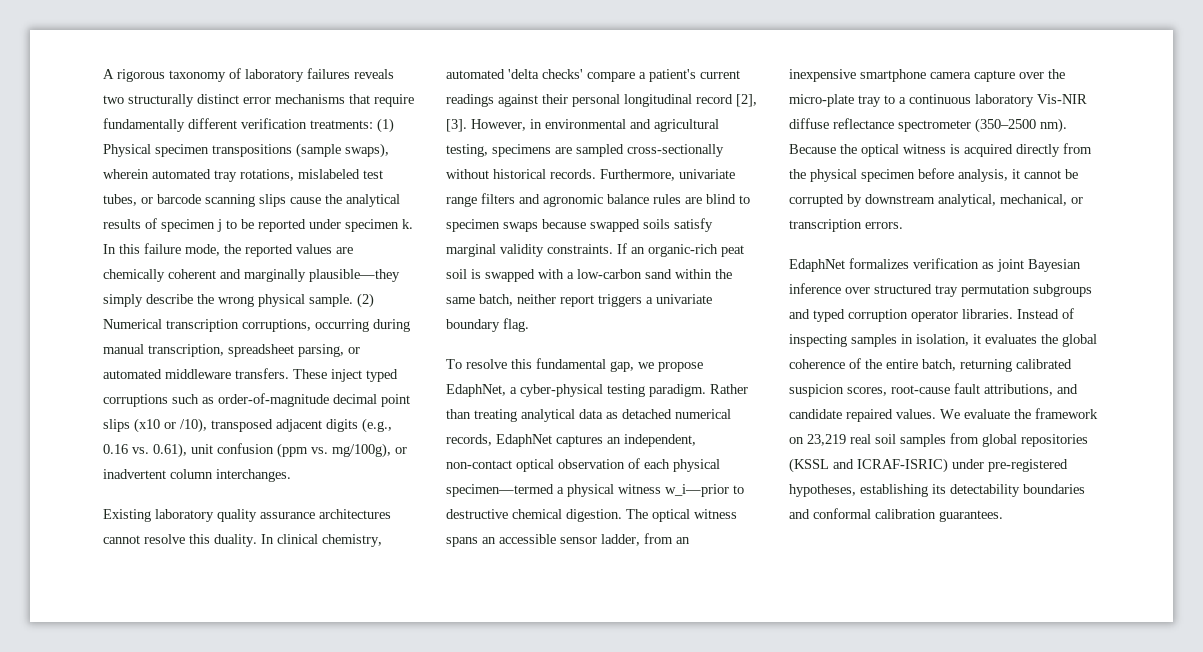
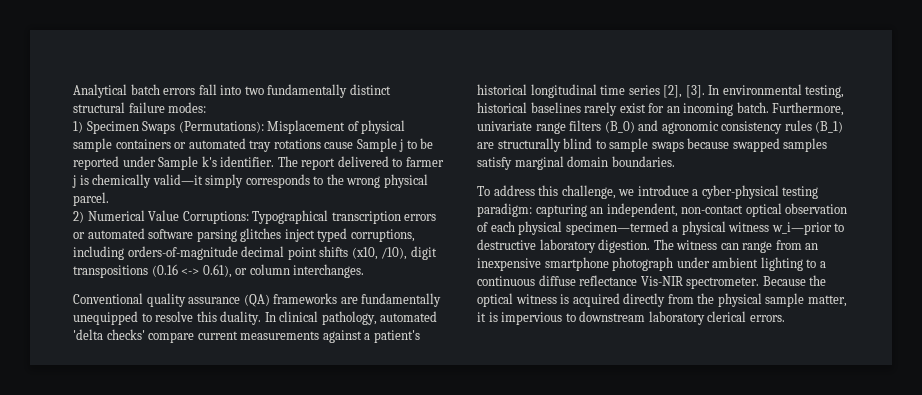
- A rigorous taxonomy of laboratory failures reveals two structurally distinct error mechanisms that require fundamentally different verification treatments: (1) Physical specimen transpositions (sample swaps), wherein automated tray rotations, mislabeled test tubes, or barcode scanning slips cause the analytical results of specimen j to be reported under specimen k. In this failure mode, the reported values are chemically coherent and marginally plausible—they simply describe the wrong physical sample. (2) Numerical transcription corruptions, occurring during manual transcription, spreadsheet parsing, or automated middleware transfers. These inject typed corruptions such as order-of-magnitude decimal point slips (x10 or /10), transposed adjacent digits (e.g., 0.16 vs. 0.61), unit confusion (ppm vs. mg/100g), or inadvertent column interchanges.
- Existing laboratory quality assurance architectures cannot resolve this duality.
+ Analytical batch errors fall into two fundamentally distinct structural failure modes:
+ 1) Specimen Swaps (Permutations): Misplacement of physical sample containers or automated tray rotations cause Sample j to be reported under Sample k's identifier. The report delivered to farmer j is chemically valid—it simply corresponds to the wrong physical parcel.
+ 2) Numerical Value Corruptions: Typographical transcription errors or automated software parsing glitches inject typed corruptions, including orders-of-magnitude decimal point shifts (x10, /10), digit transpositions (0.16 <-> 0.61), or column interchanges.
+ Conventional quality assurance (QA) frameworks are fundamentally unequipped to resolve this duality.
- In clinical chemistry, automated 'delta checks' compare a patient's current readings against their personal longitudinal record [2], [3]. However, in environmental and agricultural testing, specimens are sampled cross-sectionally without historical records.
+ In clinical pathology, automated 'delta checks' compare current measurements against a patient's historical longitudinal time series [2], [3]. In environmental testing, historical baselines rarely exist for an incoming batch.
- Furthermore, univariate range filters and agronomic balance rules are blind to specimen swaps because swapped soils satisfy marginal validity constraints. If an organic-rich peat soil is swapped with a low-carbon sand within the same batch, neither report triggers a univariate boundary flag.
- To resolve this fundamental gap, we propose EdaphNet, a cyber-physical testing paradigm. Rather than treating analytical data as detached numerical records, EdaphNet captures an independent, non-contact optical observation of each physical specimen—termed a physical witness w_i—prior to destructive chemical digestion.
+ Furthermore, univariate range filters (B_0) and agronomic consistency rules (B_1) are structurally blind to sample swaps because swapped samples satisfy marginal domain boundaries.
+ To address this challenge, we introduce a cyber-physical testing paradigm: capturing an independent, non-contact optical observation of each physical specimen—termed a physical witness w_i—prior to destructive laboratory digestion.
- The optical witness spans an accessible sensor ladder, from an inexpensive smartphone camera capture over the micro-plate tray to a continuous laboratory Vis-NIR diffuse reflectance spectrometer (350–2500 nm).
+ The witness can range from an inexpensive smartphone photograph under ambient lighting to a continuous diffuse reflectance Vis-NIR spectrometer.
- Because the optical witness is acquired directly from the physical specimen before analysis, it cannot be corrupted by downstream analytical, mechanical, or transcription errors.
- EdaphNet formalizes verification as joint Bayesian inference over structured tray permutation subgroups and typed corruption operator libraries. Instead of inspecting samples in isolation, it evaluates the global coherence of the entire batch, returning calibrated suspicion scores, root-cause fault attributions, and candidate repaired values. We evaluate the framework on 23,219 real soil samples from global repositories (KSSL and ICRAF-ISRIC) under pre-registered hypotheses, establishing its detectability boundaries and conformal calibration guarantees.
+ Because the optical witness is acquired directly from the physical sample matter, it is impervious to downstream laboratory clerical errors.

